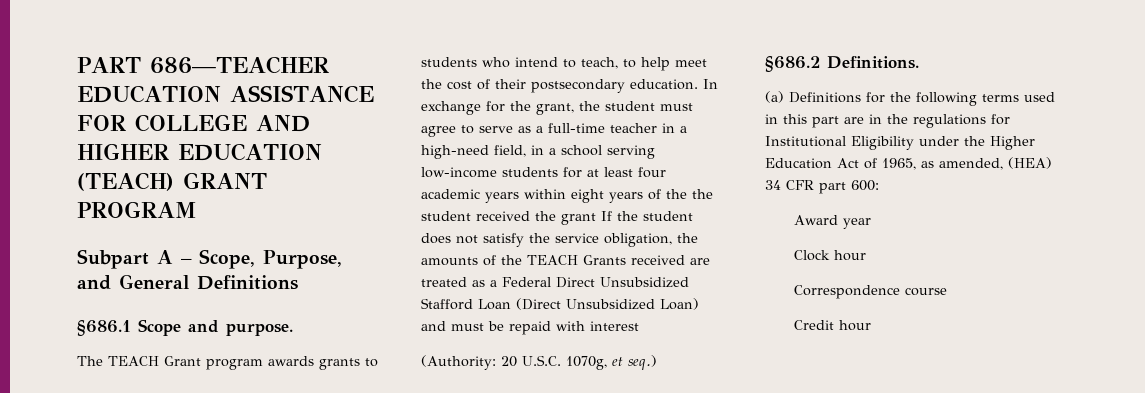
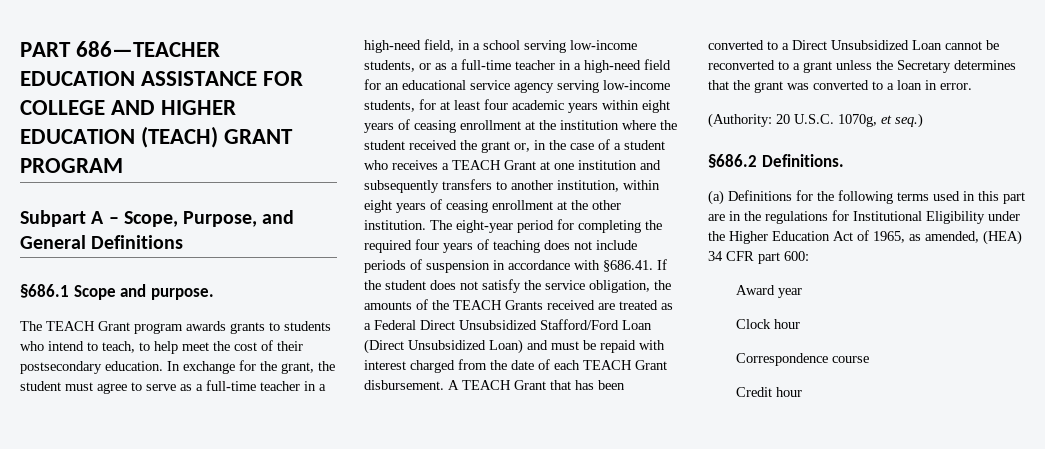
- In exchange for the grant, the student must agree to serve as a full-time teacher in a high-need field, in a school serving low-income students for at least four academic years within eight years of the the student received the grant If the student does not satisfy the service obligation, the amounts of the TEACH Grants received are treated as a Federal Direct Unsubsidized Stafford Loan (Direct Unsubsidized Loan) and must be repaid with interest
+ In exchange for the grant, the student must agree to serve as a full-time teacher in a high-need field, in a school serving low-income students, or as a full-time teacher in a high-need field for an educational service agency serving low-income students, for at least four academic years within eight years of ceasing enrollment at the institution where the student received the grant or, in the case of a student who receives a TEACH Grant at one institution and subsequently transfers to another institution, within eight years of ceasing enrollment at the other institution. The eight-year period for completing the required four years of teaching does not include periods of suspension in accordance with §686.41. If the student does not satisfy the service obligation, the amounts of the TEACH Grants received are treated as a Federal Direct Unsubsidized Stafford/Ford Loan (Direct Unsubsidized Loan) and must be repaid with interest charged from the date of each TEACH Grant disbursement. A TEACH Grant that has been converted to a Direct Unsubsidized Loan cannot be reconverted to a grant unless the Secretary determines that the grant was converted to a loan in error.

